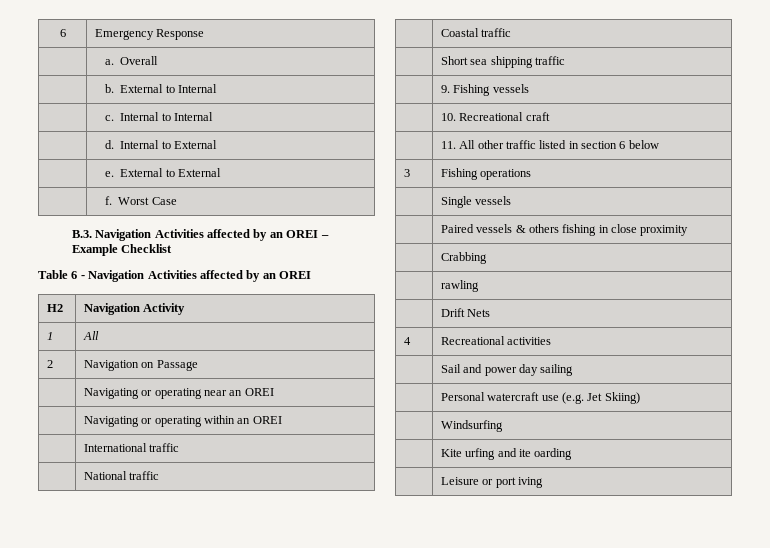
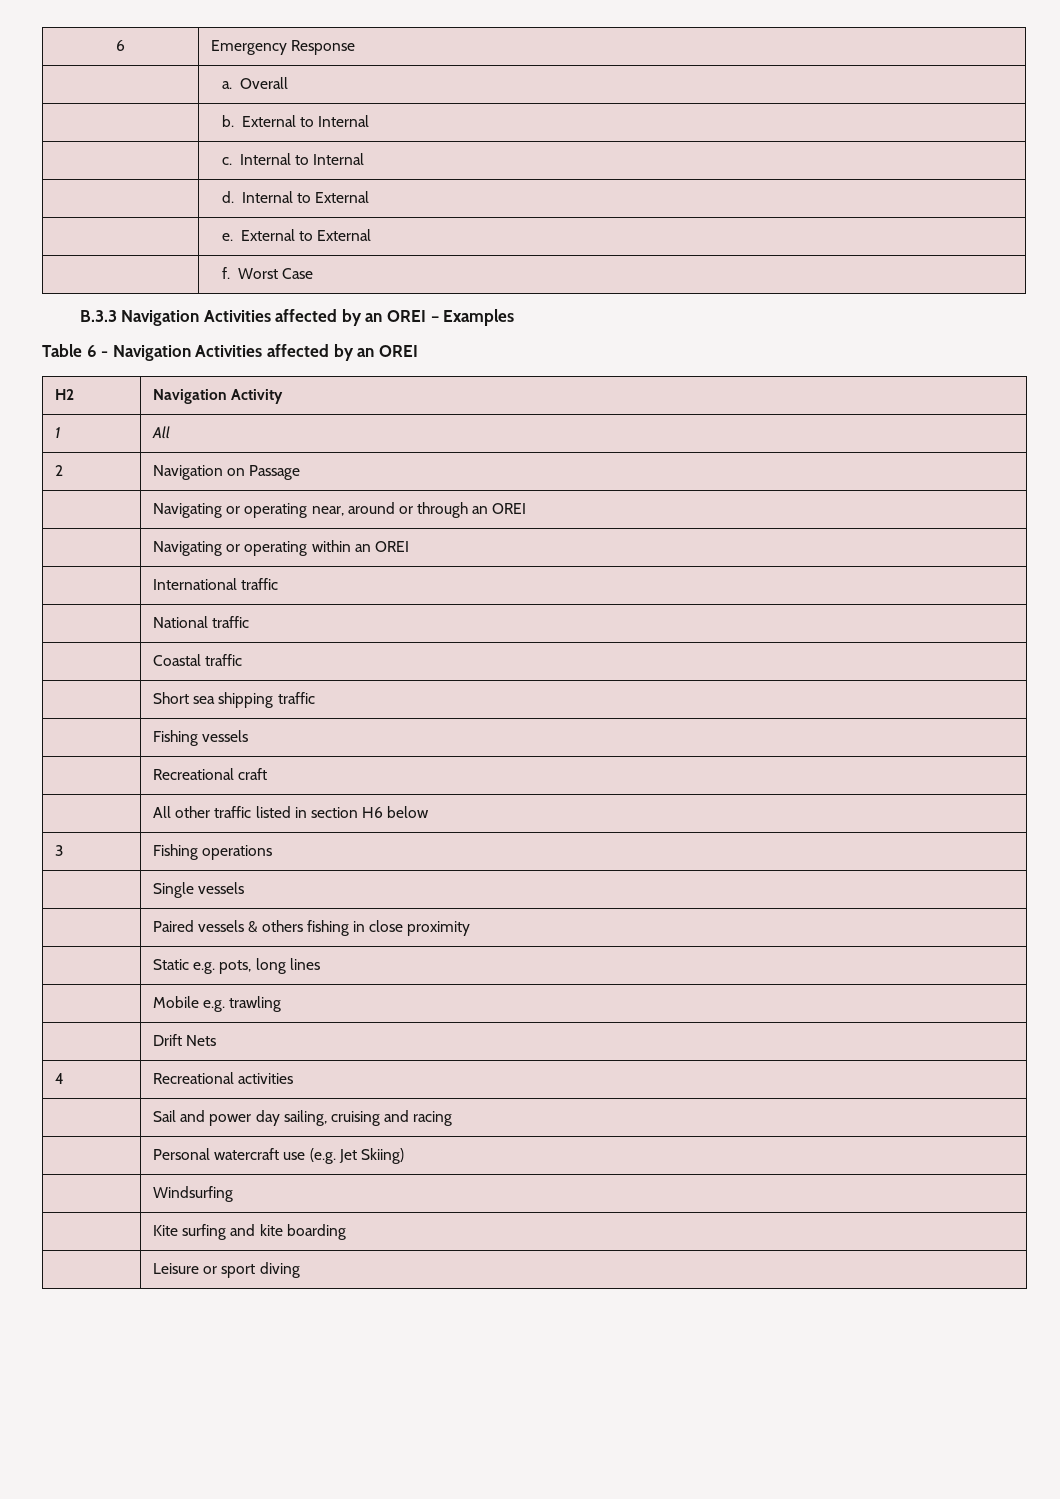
- B.3. Navigation Activities affected by an OREI – Example Checklist
+ B.3.3 Navigation Activities affected by an OREI – Examples
- | Navigating or operating near an OREI
+ | Navigating or operating near, around or through an OREI
- | 9. Fishing vessels
+ | Fishing vessels
- | 10. Recreational craft
+ | Recreational craft
- | 11. All other traffic listed in section 6 below
+ | All other traffic listed in section H6 below
- | Crabbing
- | rawling
+ | Static e.g. pots, long lines
+ | Mobile e.g. trawling
- | Sail and power day sailing
+ | Sail and power day sailing, cruising and racing
- | Kite urfing and ite oarding
+ | Kite surfing and kite boarding
- | Leisure or port iving
+ | Leisure or sport diving

